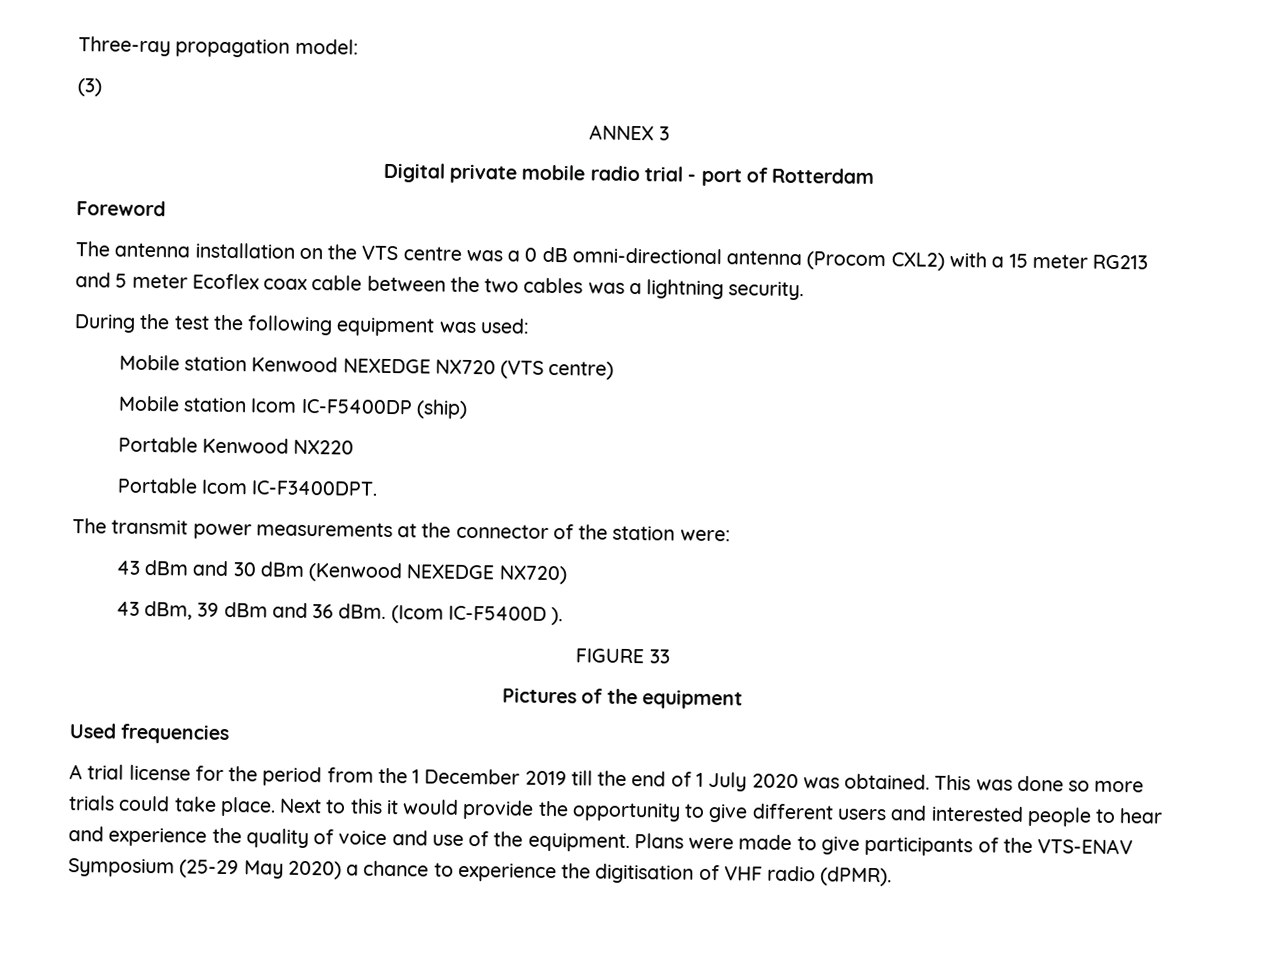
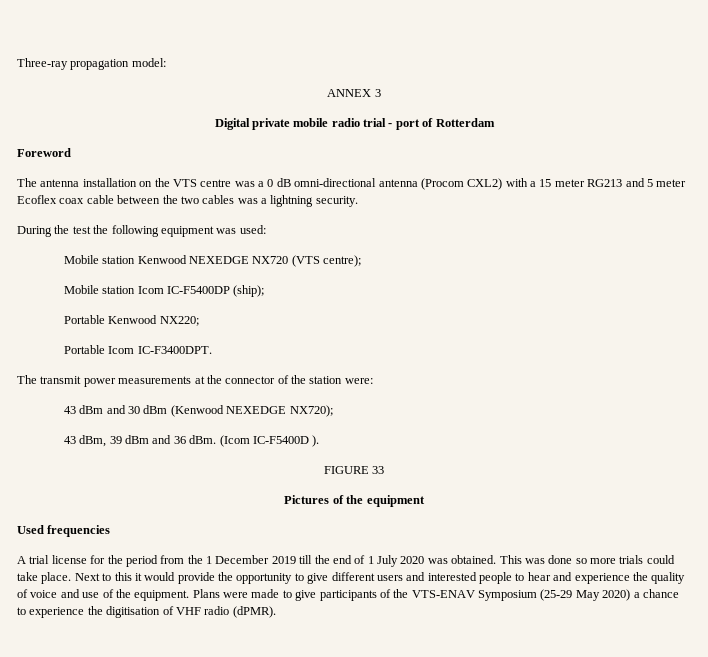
- (3)
- Mobile station Kenwood NEXEDGE NX720 (VTS centre)
+ Mobile station Kenwood NEXEDGE NX720 (VTS centre);
- Mobile station Icom IC-F5400DP (ship)
+ Mobile station Icom IC-F5400DP (ship);
- Portable Kenwood NX220
+ Portable Kenwood NX220;
- 43 dBm and 30 dBm (Kenwood NEXEDGE NX720)
+ 43 dBm and 30 dBm (Kenwood NEXEDGE NX720);

